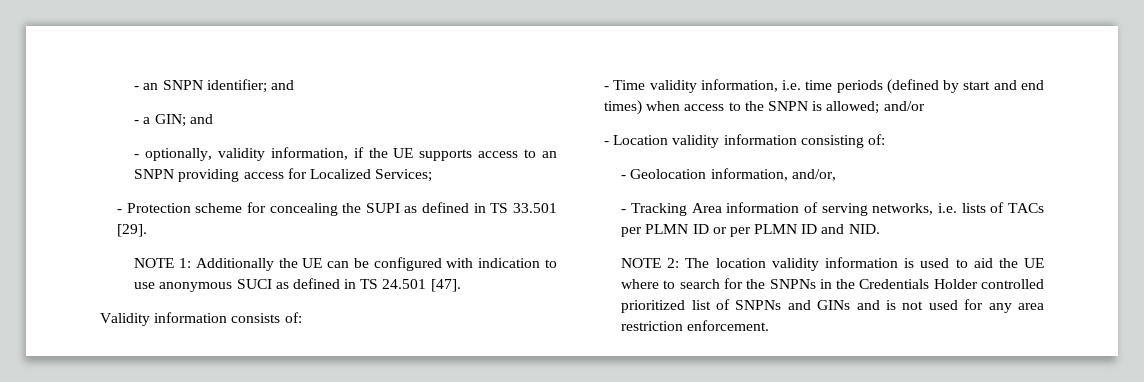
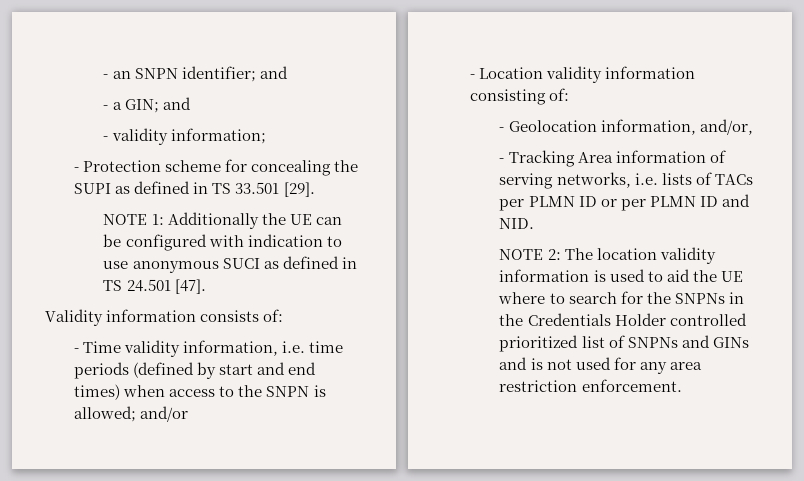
- - optionally, validity information, if the UE supports access to an SNPN providing access for Localized Services;
+ - validity information;

